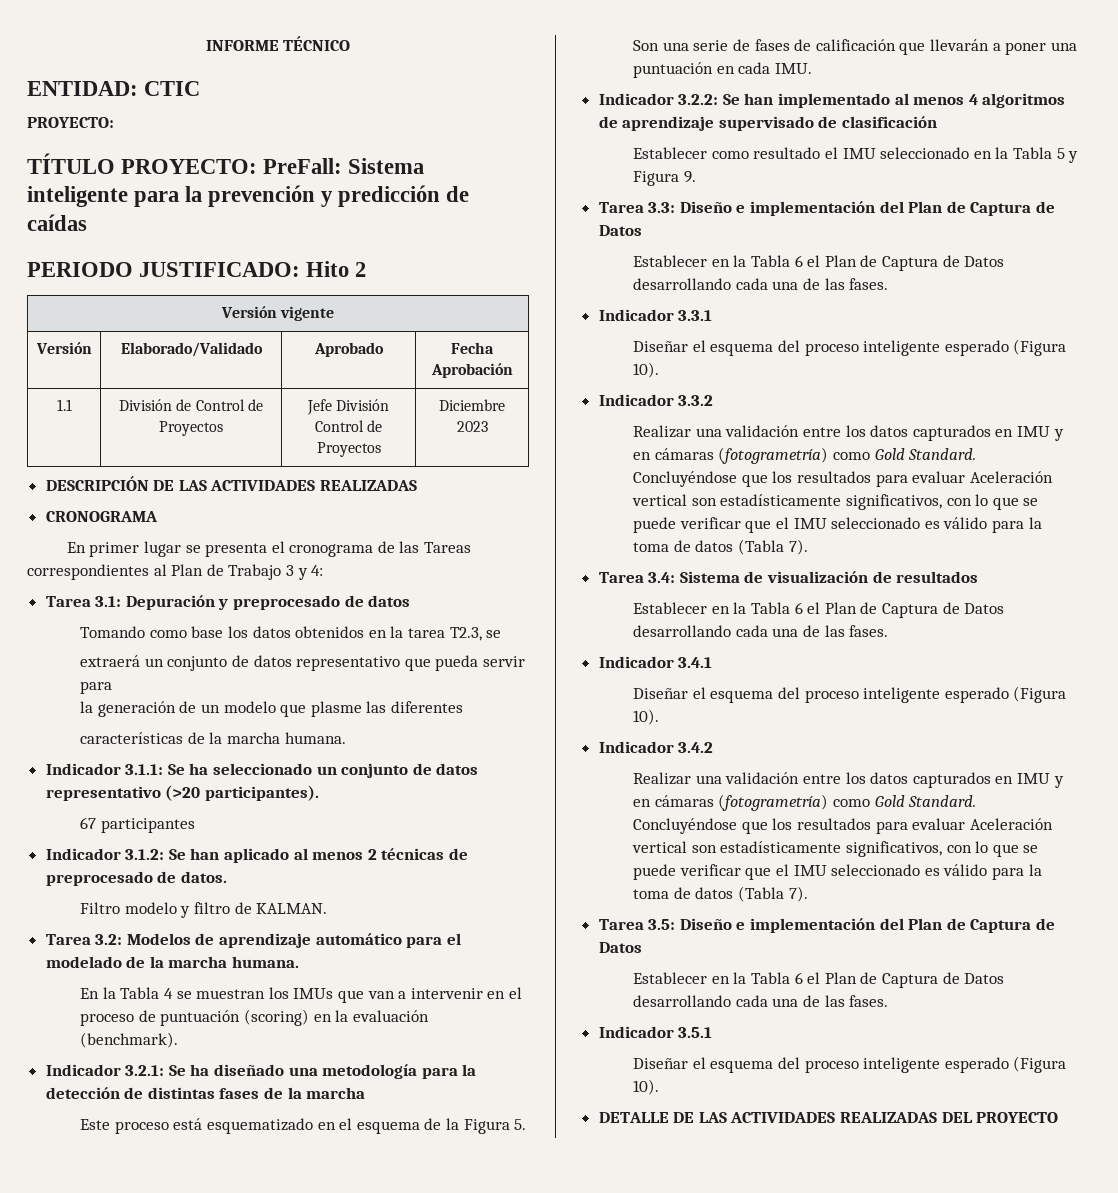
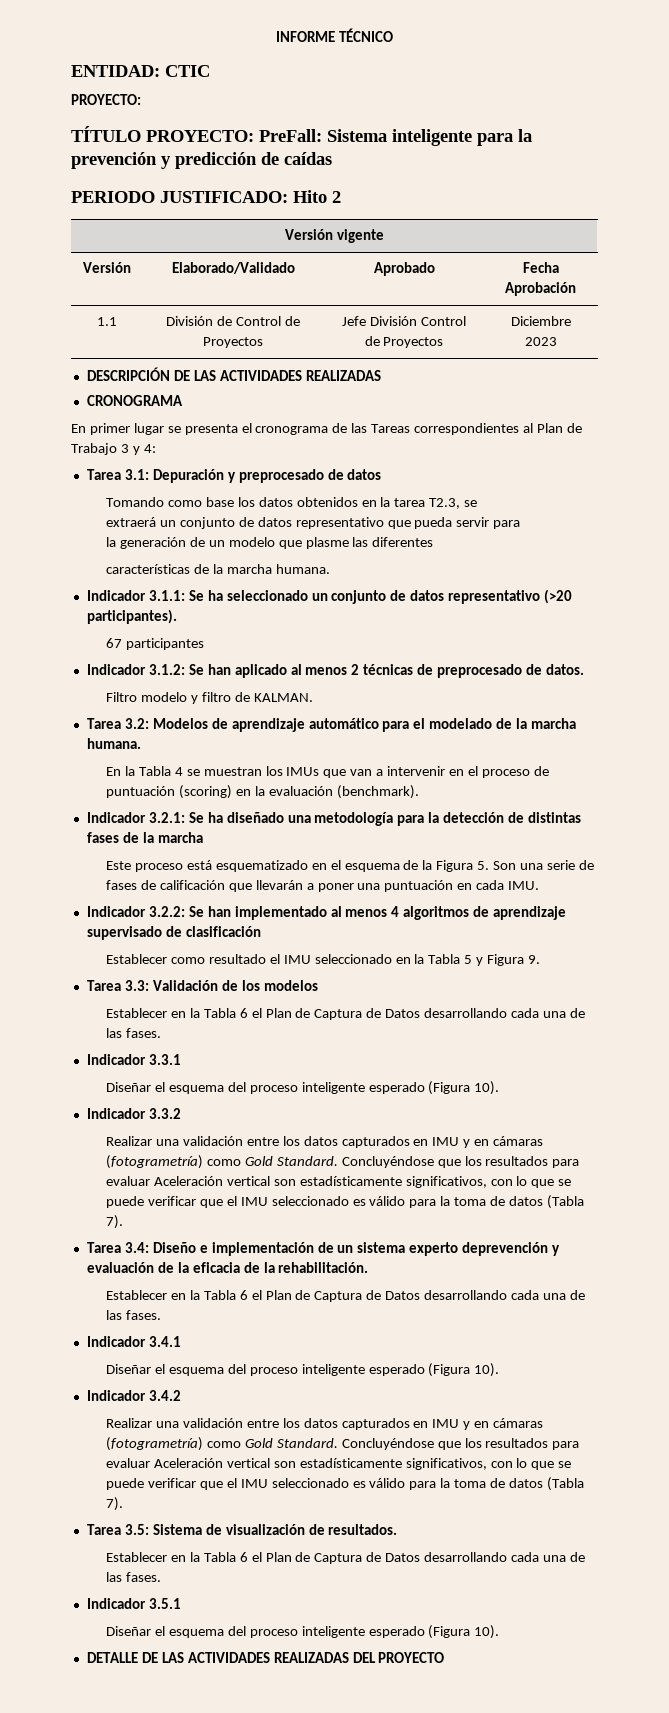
- Tarea 3.3: Diseño e implementación del Plan de Captura de Datos
+ Tarea 3.3: Validación de los modelos
- Tarea 3.4: Sistema de visualización de resultados
+ Tarea 3.4: Diseño e implementación de un sistema experto deprevención y evaluación de la eficacia de la rehabilitación.
- Tarea 3.5: Diseño e implementación del Plan de Captura de Datos
+ Tarea 3.5: Sistema de visualización de resultados.

